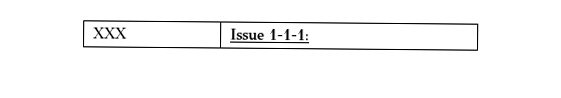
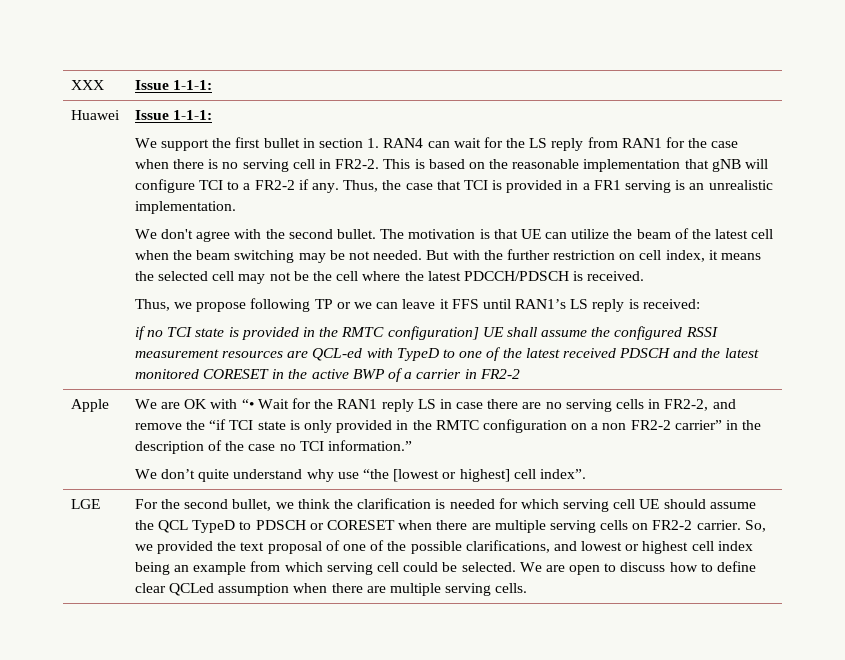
+ Huawei | Issue 1-1-1:
+ We support the first bullet in section 1. RAN4 can wait for the LS reply from RAN1 for the case when there is no serving cell in FR2-2. This is based on the reasonable implementation that gNB will configure TCI to a FR2-2 if any. Thus, the case that TCI is provided in a FR1 serving is an unrealistic implementation.
+ We don't agree with the second bullet. The motivation is that UE can utilize the beam of the latest cell when the beam switching may be not needed. But with the further restriction on cell index, it means the selected cell may not be the cell where the latest PDCCH/PDSCH is received.
+ Thus, we propose following TP or we can leave it FFS until RAN1’s LS reply is received:
+ if no TCI state is provided in the RMTC configuration] UE shall assume the configured RSSI measurement resources are QCL-ed with TypeD to one of the latest received PDSCH and the latest monitored CORESET in the active BWP of a carrier in FR2-2
+ Apple | We are OK with “• Wait for the RAN1 reply LS in case there are no serving cells in FR2-2, and remove the “if TCI state is only provided in the RMTC configuration on a non FR2-2 carrier” in the description of the case no TCI information.”
+ We don’t quite understand why use “the [lowest or highest] cell index”.
+ LGE | For the second bullet, we think the clarification is needed for which serving cell UE should assume the QCL TypeD to PDSCH or CORESET when there are multiple serving cells on FR2-2 carrier. So, we provided the text proposal of one of the possible clarifications, and lowest or highest cell index being an example from which serving cell could be selected. We are open to discuss how to define clear QCLed assumption when there are multiple serving cells.

